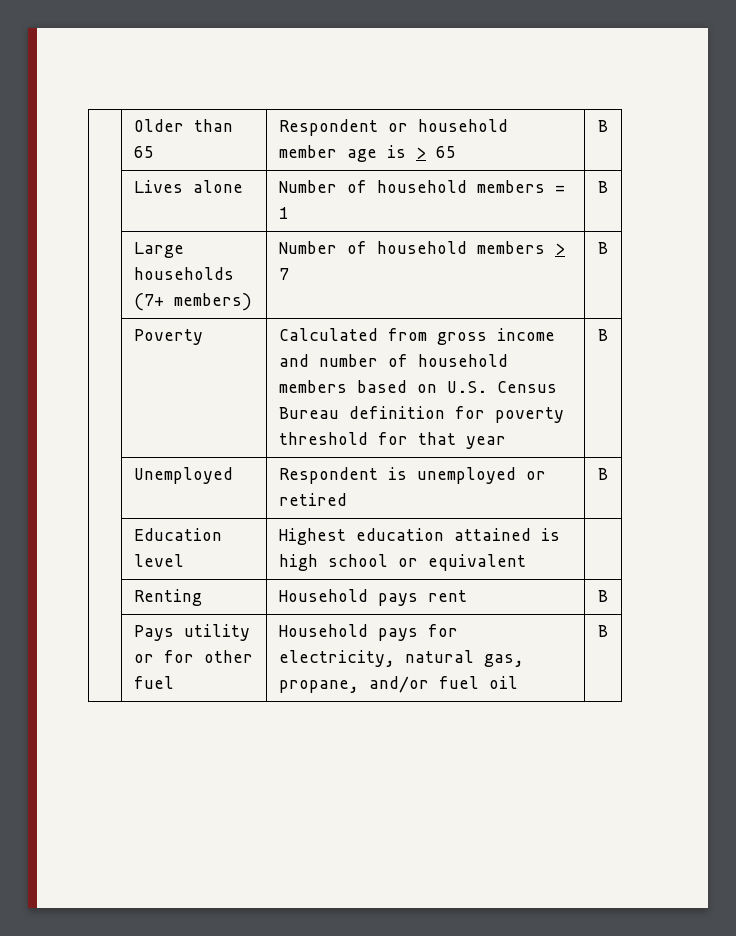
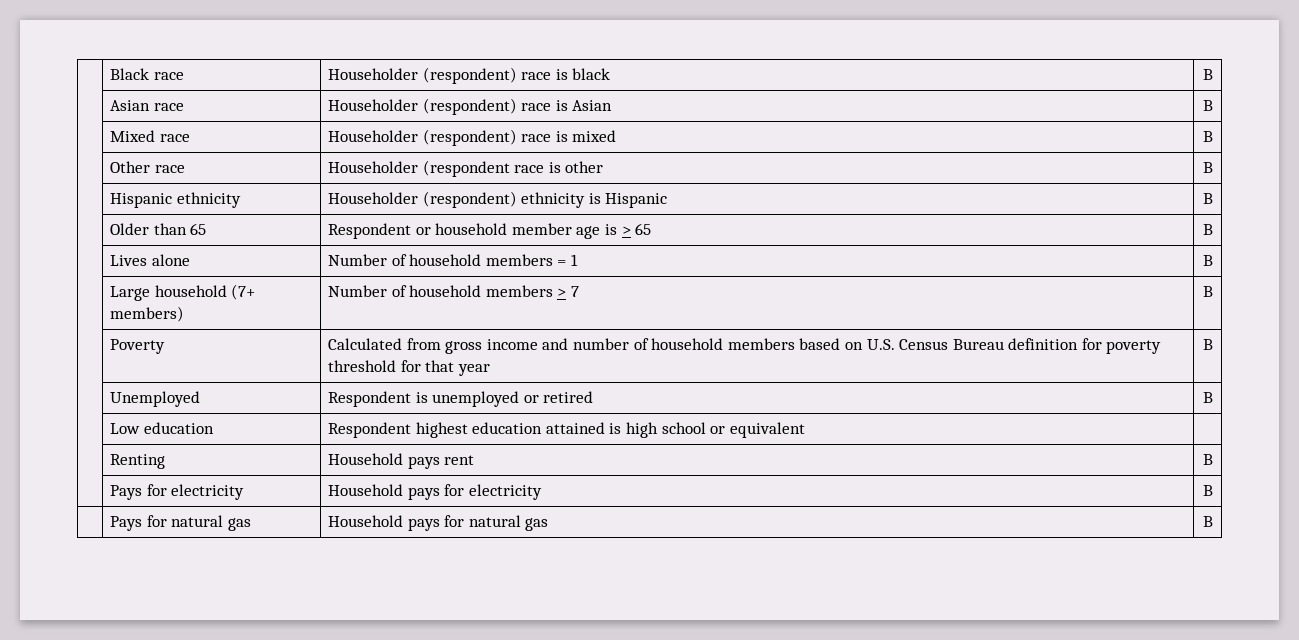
+ | Black race | Householder (respondent) race is black | B
+ | Asian race | Householder (respondent) race is Asian | B
+ | Mixed race | Householder (respondent) race is mixed | B
+ | Other race | Householder (respondent race is other | B
+ | Hispanic ethnicity | Householder (respondent) ethnicity is Hispanic | B
- | Large households (7+ members) | Number of household members > 7 | B
+ | Large household (7+ members) | Number of household members > 7 | B
- | Education level | Highest education attained is high school or equivalent |
+ | Low education | Respondent highest education attained is high school or equivalent |
- | Pays utility or for other fuel | Household pays for electricity, natural gas, propane, and/or fuel oil | B
+ | Pays for electricity | Household pays for electricity | B
+ | Pays for natural gas | Household pays for natural gas | B

